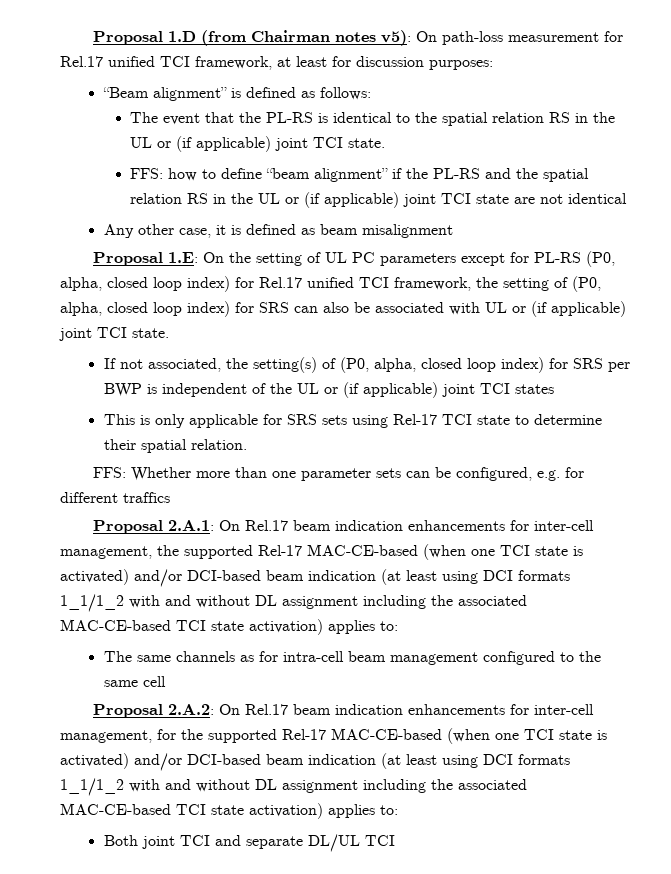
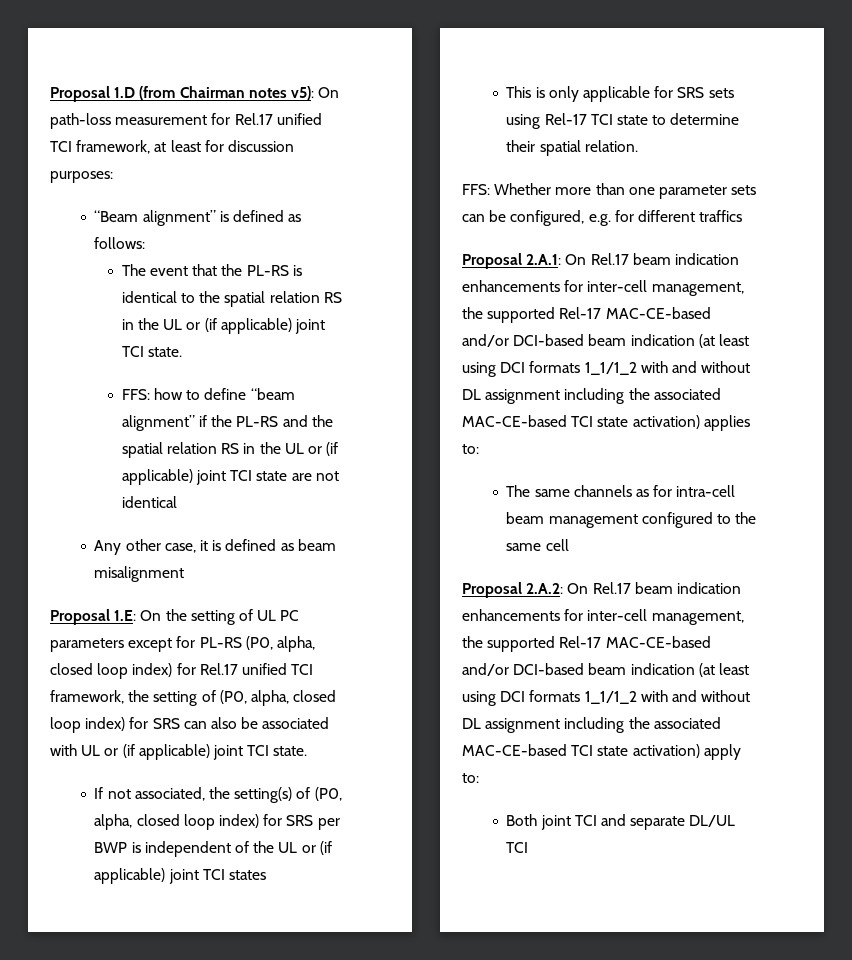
- Proposal 2.A.1: On Rel.17 beam indication enhancements for inter-cell management, the supported Rel-17 MAC-CE-based (when one TCI state is activated) and/or DCI-based beam indication (at least using DCI formats 1_1/1_2 with and without DL assignment including the associated MAC-CE-based TCI state activation) applies to:
+ Proposal 2.A.1: On Rel.17 beam indication enhancements for inter-cell management, the supported Rel-17 MAC-CE-based and/or DCI-based beam indication (at least using DCI formats 1_1/1_2 with and without DL assignment including the associated MAC-CE-based TCI state activation) applies to:
- Proposal 2.A.2: On Rel.17 beam indication enhancements for inter-cell management, for the supported Rel-17 MAC-CE-based (when one TCI state is activated) and/or DCI-based beam indication (at least using DCI formats 1_1/1_2 with and without DL assignment including the associated MAC-CE-based TCI state activation) applies to:
+ Proposal 2.A.2: On Rel.17 beam indication enhancements for inter-cell management, the supported Rel-17 MAC-CE-based and/or DCI-based beam indication (at least using DCI formats 1_1/1_2 with and without DL assignment including the associated MAC-CE-based TCI state activation) apply to:

